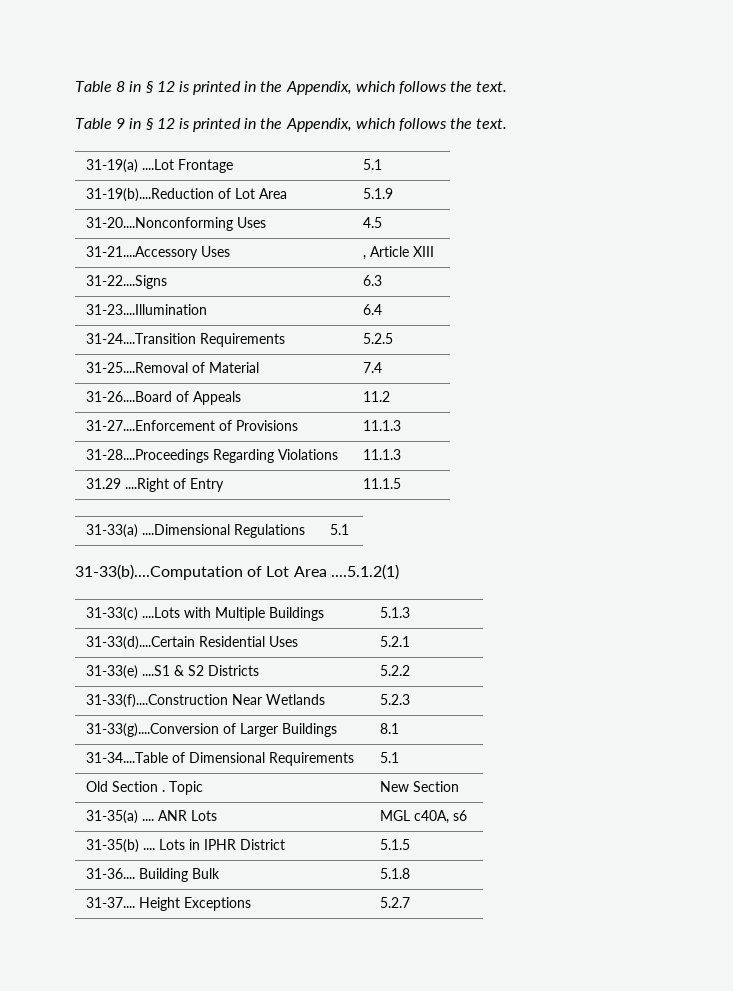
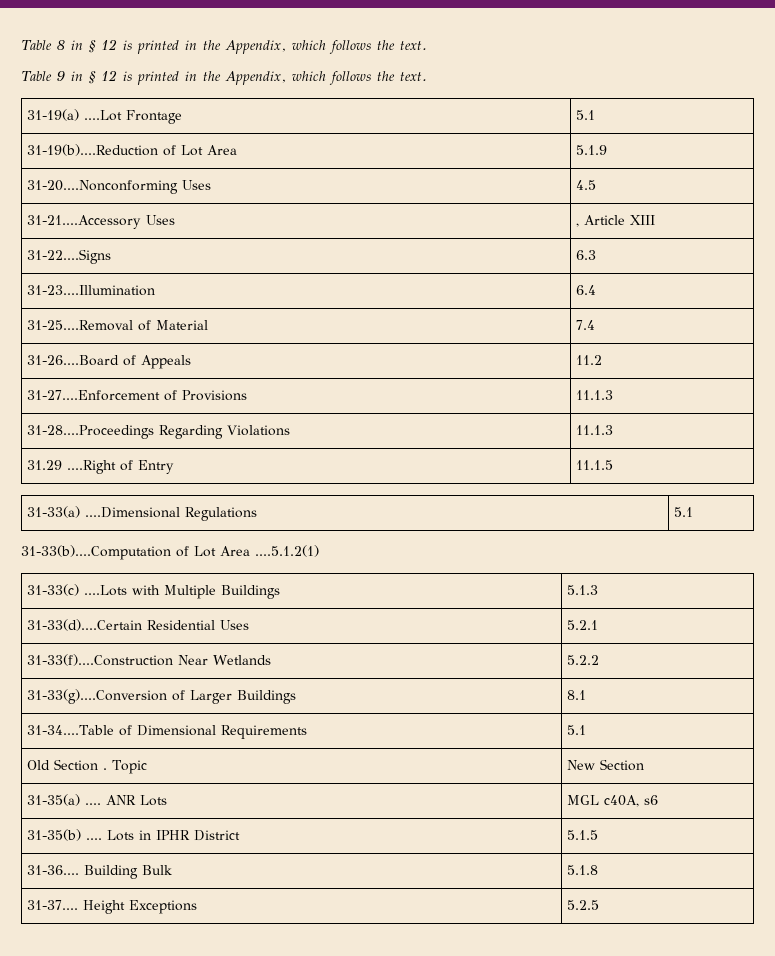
- 31-24....Transition Requirements | 5.2.5
- 31-33(e) ....S1 & S2 Districts | 5.2.2
- 31-33(f)....Construction Near Wetlands | 5.2.3
+ 31-33(f)....Construction Near Wetlands | 5.2.2
- 31-37.... Height Exceptions | 5.2.7
+ 31-37.... Height Exceptions | 5.2.5

